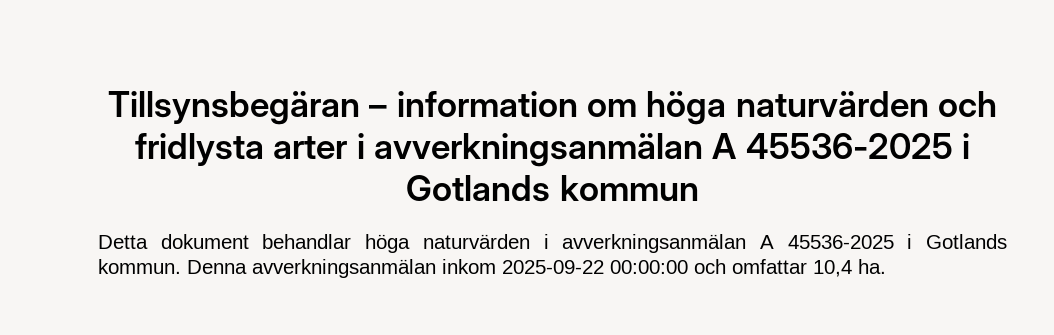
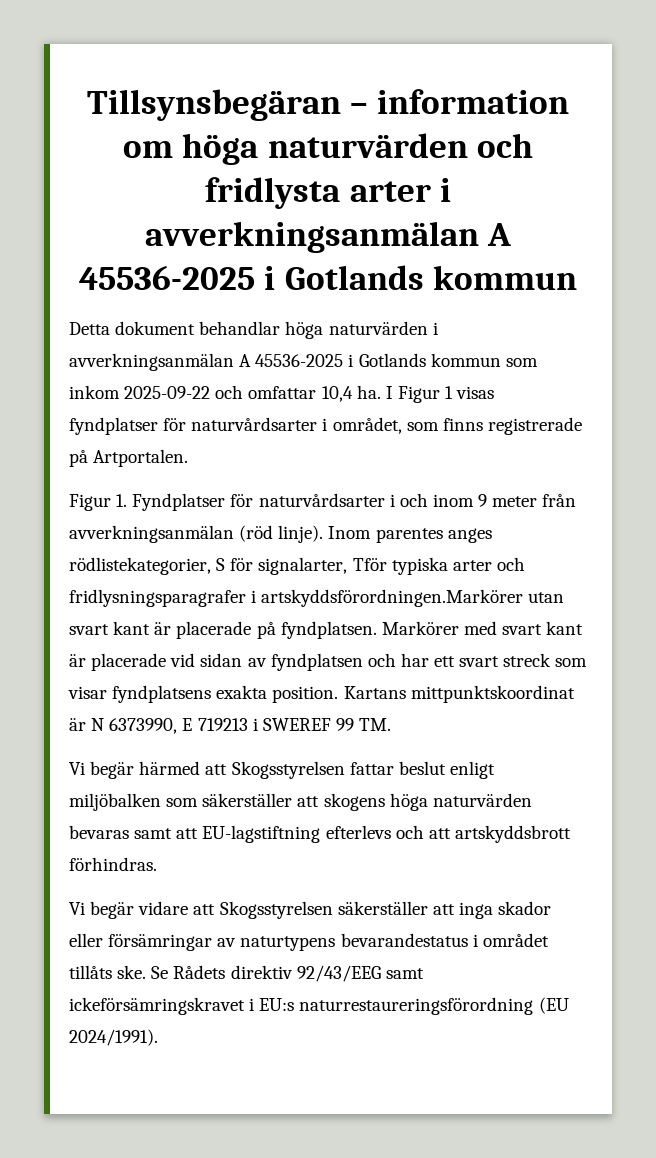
- Detta dokument behandlar höga naturvärden i avverkningsanmälan A 45536-2025 i Gotlands kommun. Denna avverkningsanmälan inkom 2025-09-22 00:00:00 och omfattar 10,4 ha.
+ Detta dokument behandlar höga naturvärden i avverkningsanmälan A 45536-2025 i Gotlands kommun som inkom 2025-09-22 och omfattar 10,4 ha.
+ I Figur 1 visas fyndplatser för naturvårdsarter i området, som finns registrerade på Artportalen.
+ Figur 1. Fyndplatser för naturvårdsarter i och inom 9 meter från avverkningsanmälan (röd linje). Inom parentes anges rödlistekategorier, S för signalarter, Tför typiska arter och fridlysningsparagrafer i artskyddsförordningen.Markörer utan svart kant är placerade på fyndplatsen. Markörer med svart kant är placerade vid sidan av fyndplatsen och har ett svart streck som visar fyndplatsens exakta position. Kartans mittpunktskoordinat är N 6373990, E 719213 i SWEREF 99 TM.
+ Vi begär härmed att Skogsstyrelsen fattar beslut enligt miljöbalken som säkerställer att skogens höga naturvärden bevaras samt att EU-lagstiftning efterlevs och att artskyddsbrott förhindras.
+ Vi begär vidare att Skogsstyrelsen säkerställer att inga skador eller försämringar av naturtypens bevarandestatus i området tillåts ske. Se Rådets direktiv 92/43/EEG samt ickeförsämringskravet i EU:s naturrestaureringsförordning (EU 2024/1991).

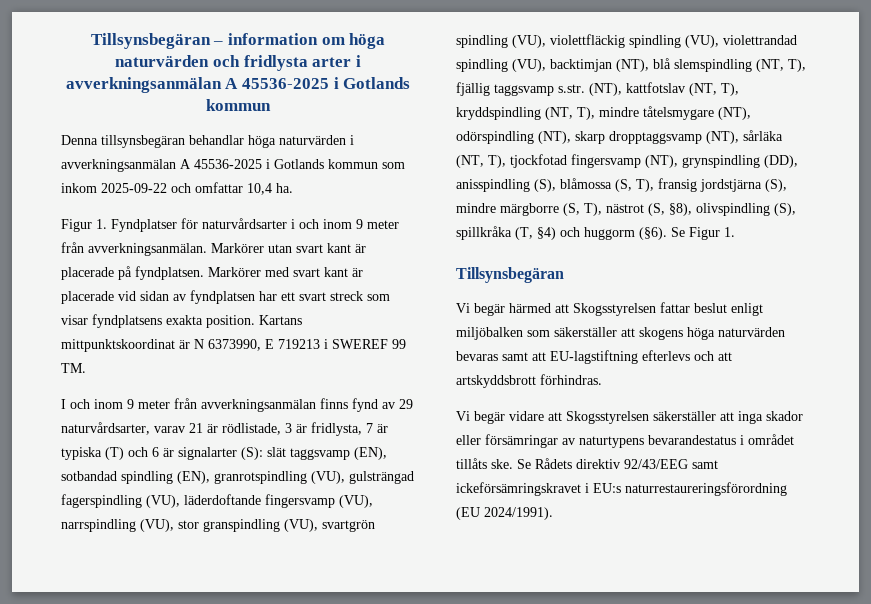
- Detta dokument behandlar höga naturvärden i avverkningsanmälan A 45536-2025 i Gotlands kommun som inkom 2025-09-22 och omfattar 10,4 ha. I Figur 1 visas fyndplatser för naturvårdsarter i området, som finns registrerade på Artportalen.
+ Denna tillsynsbegäran behandlar höga naturvärden i avverkningsanmälan A 45536-2025 i Gotlands kommun som inkom 2025-09-22 och omfattar 10,4 ha.
- Figur 1. Fyndplatser för naturvårdsarter i och inom 9 meter från avverkningsanmälan (röd linje). Inom parentes anges rödlistekategorier, S för signalarter, Tför typiska arter och fridlysningsparagrafer i artskyddsförordningen.Markörer utan svart kant är placerade på fyndplatsen.
+ Figur 1. Fyndplatser för naturvårdsarter i och inom 9 meter från avverkningsanmälan. Markörer utan svart kant är placerade på fyndplatsen.
- Markörer med svart kant är placerade vid sidan av fyndplatsen och har ett svart streck som visar fyndplatsens exakta position.
+ Markörer med svart kant är placerade vid sidan av fyndplatsen har ett svart streck som visar fyndplatsens exakta position.
+ I och inom 9 meter från avverkningsanmälan finns fynd av 29 naturvårdsarter, varav 21 är rödlistade, 3 är fridlysta, 7 är typiska (T) och 6 är signalarter (S): slät taggsvamp (EN), sotbandad spindling (EN), granrotspindling (VU), gulsträngad fagerspindling (VU), läderdoftande fingersvamp (VU), narrspindling (VU), stor granspindling (VU), svartgrön spindling (VU), violettfläckig spindling (VU), violettrandad spindling (VU), backtimjan (NT), blå slemspindling (NT, T), fjällig taggsvamp s.str. (NT), kattfotslav (NT, T), kryddspindling (NT, T), mindre tåtelsmygare (NT), odörspindling (NT), skarp dropptaggsvamp (NT), sårläka (NT, T), tjockfotad fingersvamp (NT), grynspindling (DD), anisspindling (S), blåmossa (S, T), fransig jordstjärna (S), mindre märgborre (S, T), nästrot (S, §8), olivspindling (S), spillkråka (T, §4) och huggorm (§6). Se Figur 1.
+ Tillsynsbegäran

